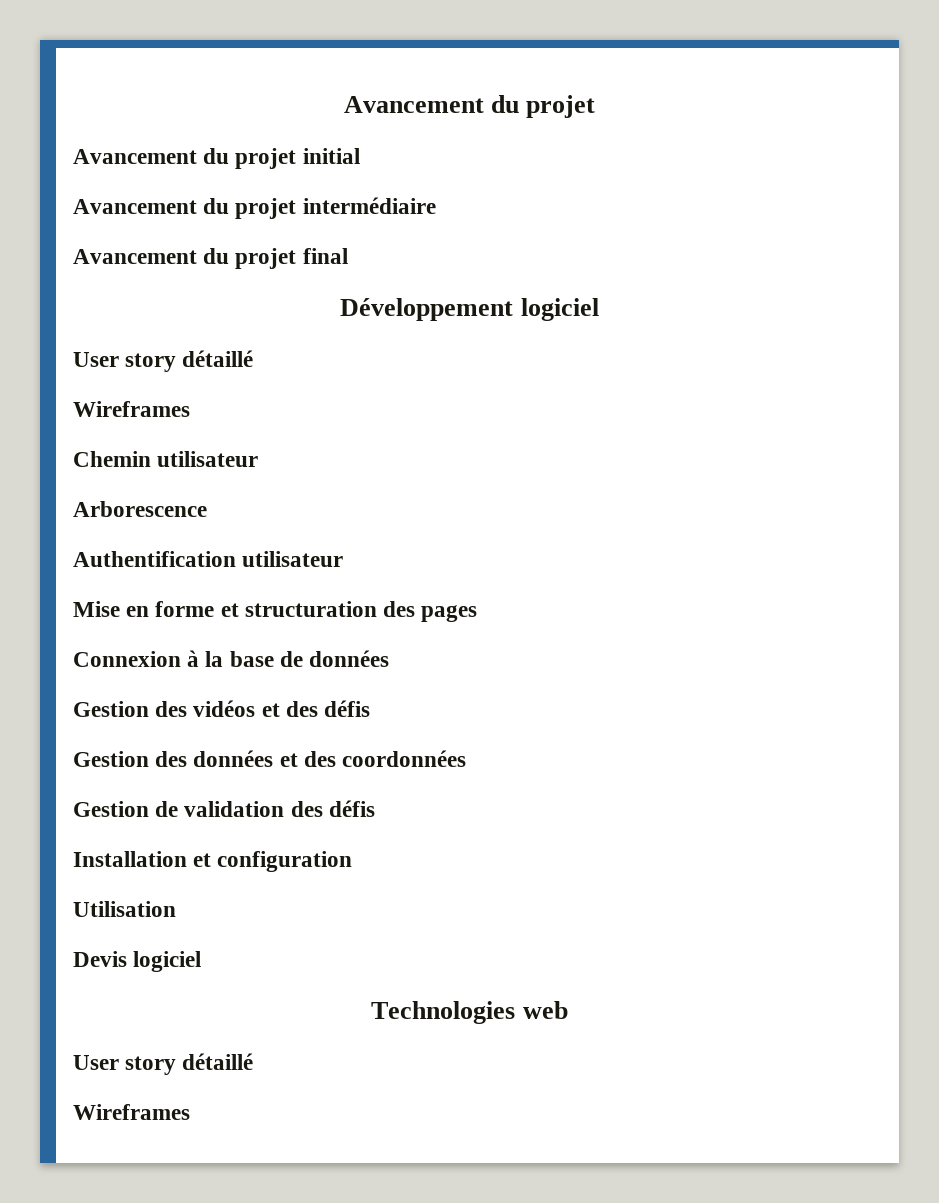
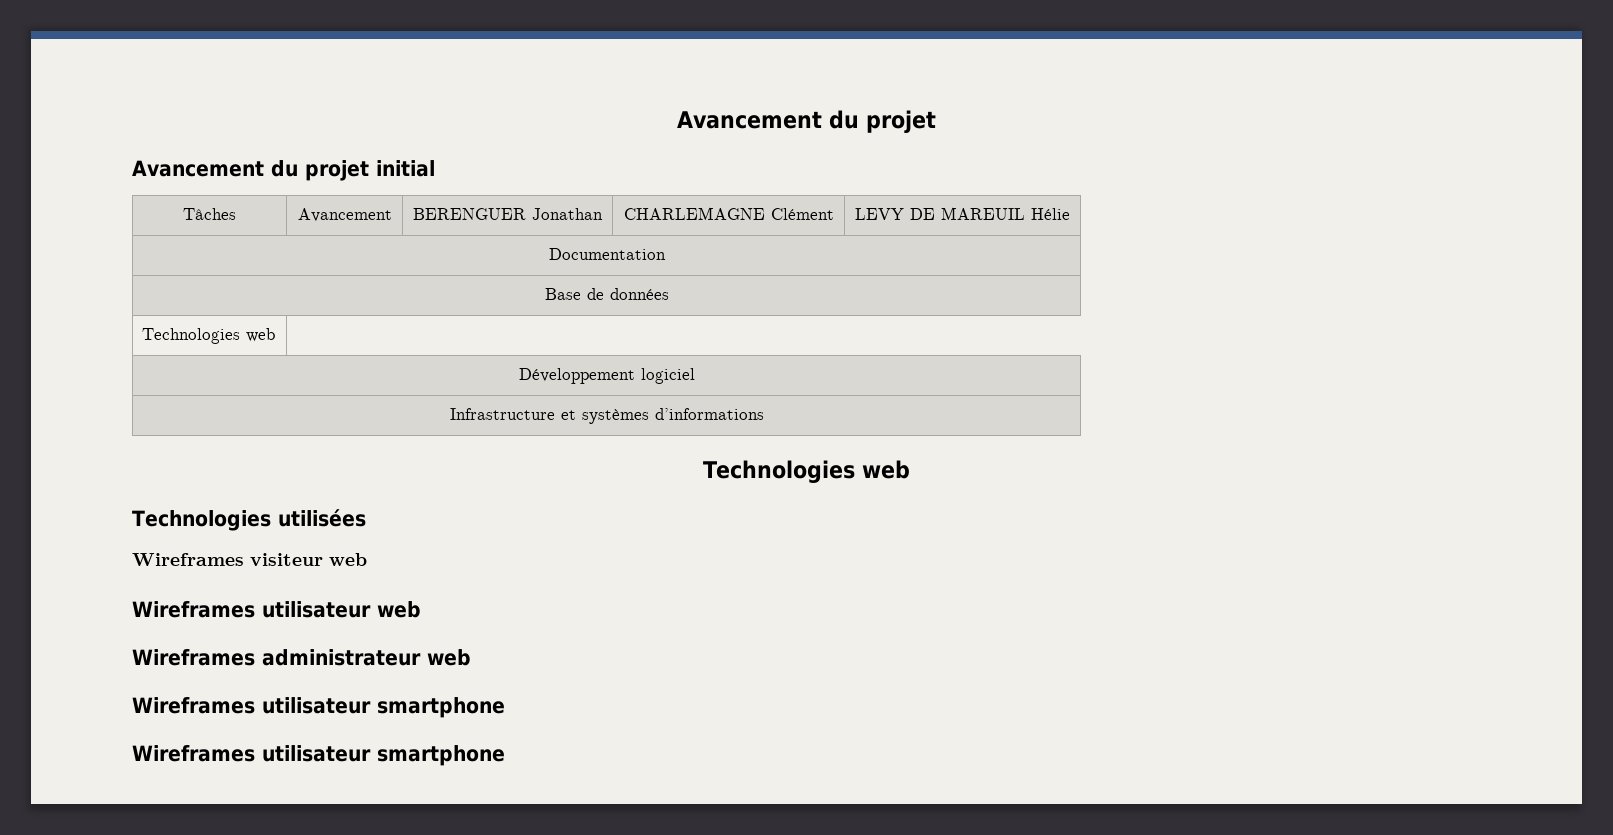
- Avancement du projet intermédiaire
- Avancement du projet final
+ Tâches | Avancement | BERENGUER Jonathan | CHARLEMAGNE Clément | LEVY DE MAREUIL Hélie
+ Documentation
+ Base de données
+ Technologies web
  Développement logiciel
- User story détaillé
- Wireframes
- Chemin utilisateur
- Arborescence
- Authentification utilisateur
- Mise en forme et structuration des pages
- Connexion à la base de données
- Gestion des vidéos et des défis
- Gestion des données et des coordonnées
- Gestion de validation des défis
- Installation et configuration
- Utilisation
- Devis logiciel
+ Infrastructure et systèmes d’informations
  Technologies web
- User story détaillé
- Wireframes
+ Technologies utilisées
+ Wireframes visiteur web
+ Wireframes utilisateur web
+ Wireframes administrateur web
+ Wireframes utilisateur smartphone
+ Wireframes utilisateur smartphone

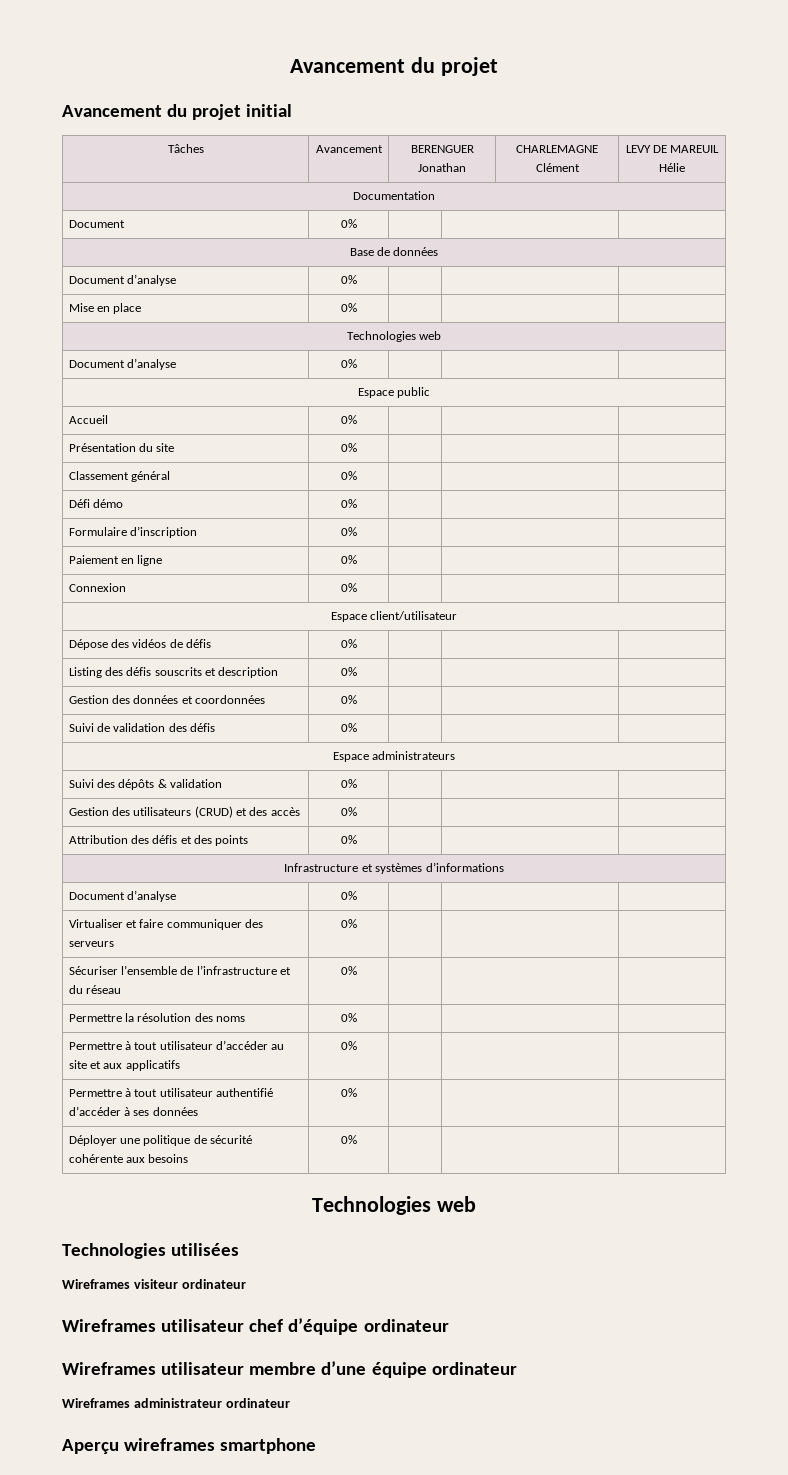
+ Document | 0% | | |
  Base de données
+ Document d’analyse | 0% | | |
+ Mise en place | 0% | | |
  Technologies web
- Développement logiciel
+ Document d’analyse | 0% | | |
+ Espace public
+ Accueil | 0% | | |
+ Présentation du site | 0% | | |
+ Classement général | 0% | | |
+ Défi démo | 0% | | |
+ Formulaire d’inscription | 0% | | |
+ Paiement en ligne | 0% | | |
+ Connexion | 0% | | |
+ Espace client/utilisateur
+ Dépose des vidéos de défis | 0% | | |
+ Listing des défis souscrits et description | 0% | | |
+ Gestion des données et coordonnées | 0% | | |
+ Suivi de validation des défis | 0% | | |
+ Espace administrateurs
+ Suivi des dépôts & validation | 0% | | |
+ Gestion des utilisateurs (CRUD) et des accès | 0% | | |
+ Attribution des défis et des points | 0% | | |
  Infrastructure et systèmes d’informations
+ Document d’analyse | 0% | | |
+ Virtualiser et faire communiquer des serveurs | 0% | | |
+ Sécuriser l’ensemble de l’infrastructure et du réseau | 0% | | |
+ Permettre la résolution des noms | 0% | | |
+ Permettre à tout utilisateur d’accéder au site et aux applicatifs | 0% | | |
+ Permettre à tout utilisateur authentifié d’accéder à ses données | 0% | | |
+ Déployer une politique de sécurité cohérente aux besoins | 0% | | |
- Wireframes visiteur web
- Wireframes utilisateur web
- Wireframes administrateur web
- Wireframes utilisateur smartphone
- Wireframes utilisateur smartphone
+ Wireframes visiteur ordinateur
+ Wireframes utilisateur chef d’équipe ordinateur
+ Wireframes utilisateur membre d’une équipe ordinateur
+ Wireframes administrateur ordinateur
+ Aperçu wireframes smartphone

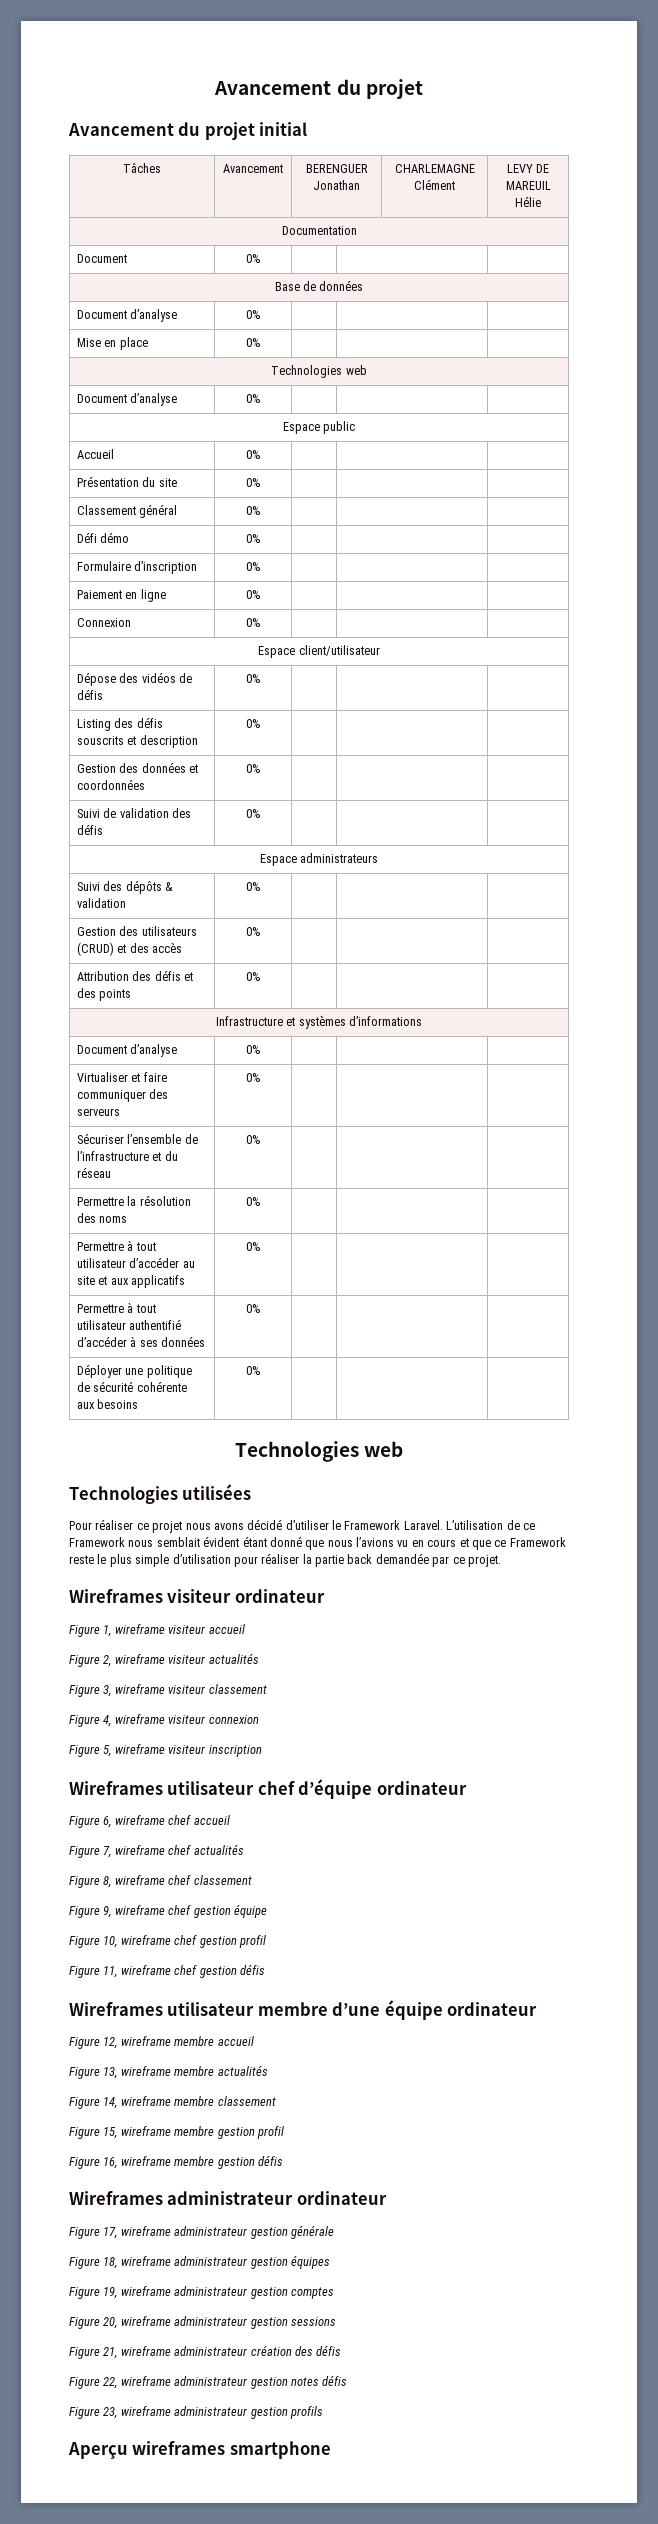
+ Pour réaliser ce projet nous avons décidé d’utiliser le Framework Laravel. L’utilisation de ce Framework nous semblait évident étant donné que nous l’avions vu en cours et que ce Framework reste le plus simple d’utilisation pour réaliser la partie back demandée par ce projet.
  Wireframes visiteur ordinateur
+ Figure 1, wireframe visiteur accueil
+ Figure 2, wireframe visiteur actualités
+ Figure 3, wireframe visiteur classement
+ Figure 4, wireframe visiteur connexion
+ Figure 5, wireframe visiteur inscription
+ Figure 6, wireframe chef accueil
+ Figure 7, wireframe chef actualités
+ Figure 8, wireframe chef classement
+ Figure 9, wireframe chef gestion équipe
+ Figure 10, wireframe chef gestion profil
+ Figure 11, wireframe chef gestion défis
+ Figure 12, wireframe membre accueil
+ Figure 13, wireframe membre actualités
+ Figure 14, wireframe membre classement
+ Figure 15, wireframe membre gestion profil
+ Figure 16, wireframe membre gestion défis
  Wireframes administrateur ordinateur
+ Figure 17, wireframe administrateur gestion générale
+ Figure 18, wireframe administrateur gestion équipes
+ Figure 19, wireframe administrateur gestion comptes
+ Figure 20, wireframe administrateur gestion sessions
+ Figure 21, wireframe administrateur création des défis
+ Figure 22, wireframe administrateur gestion notes défis
+ Figure 23, wireframe administrateur gestion profils

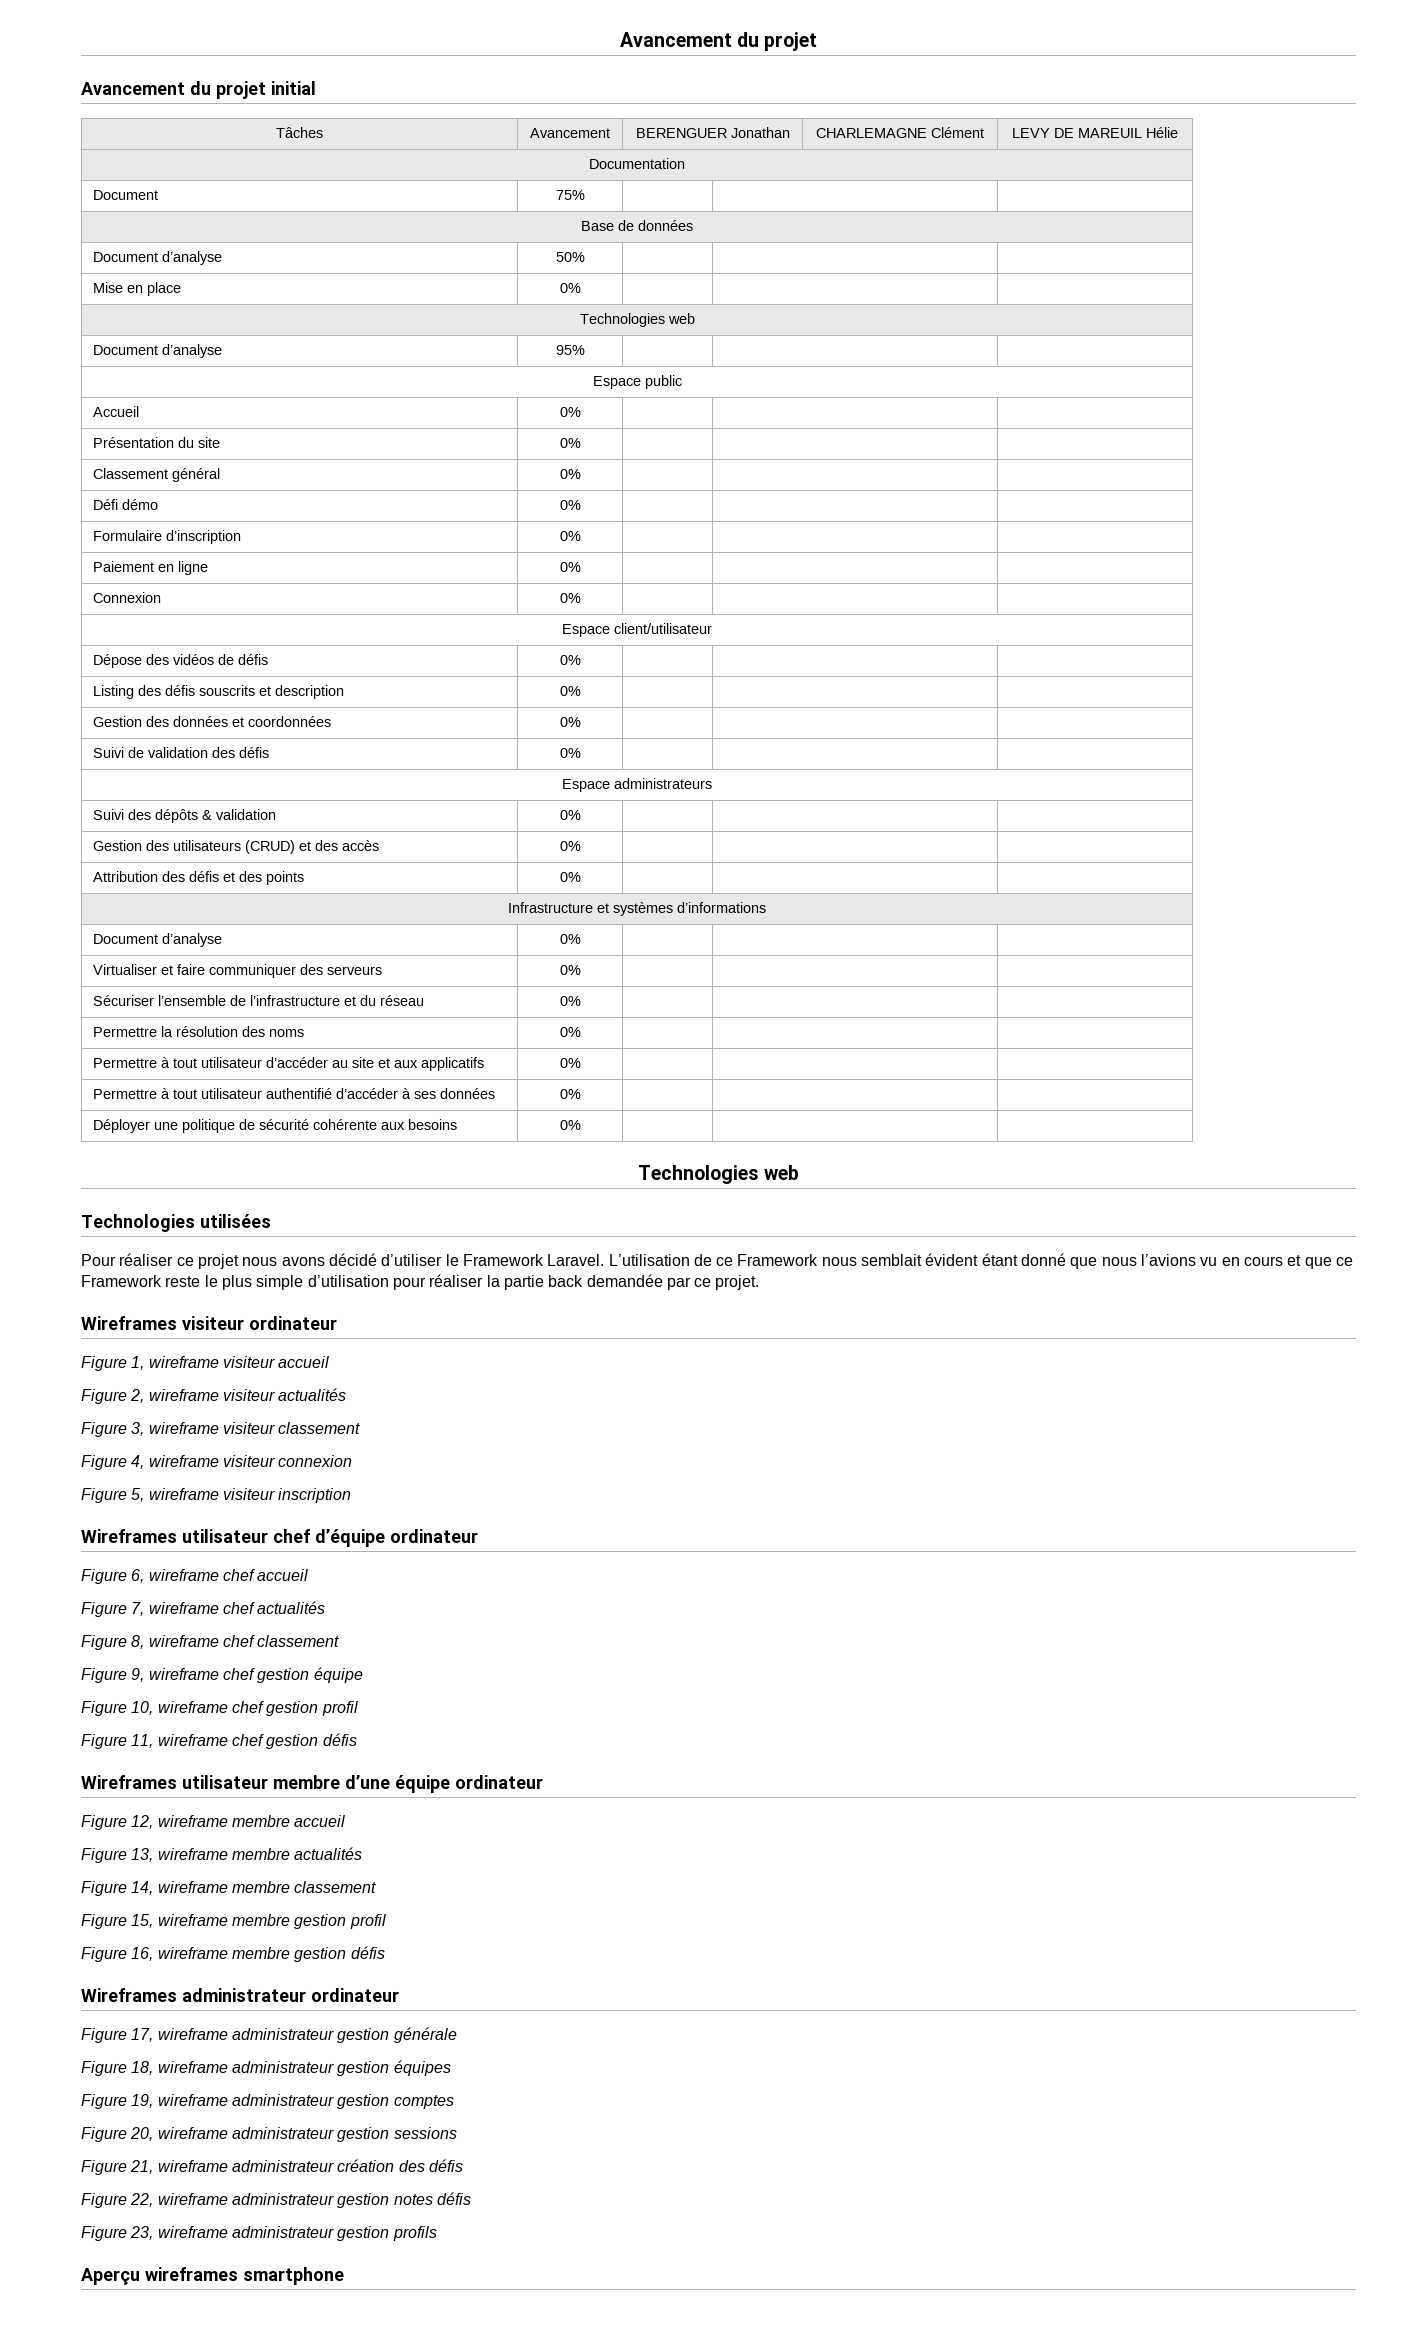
- Document | 0% | | |
+ Document | 75% | | |
  Base de données
- Document d’analyse | 0% | | |
+ Document d’analyse | 50% | | |
  Mise en place | 0% | | |
  Technologies web
- Document d’analyse | 0% | | |
+ Document d’analyse | 95% | | |

